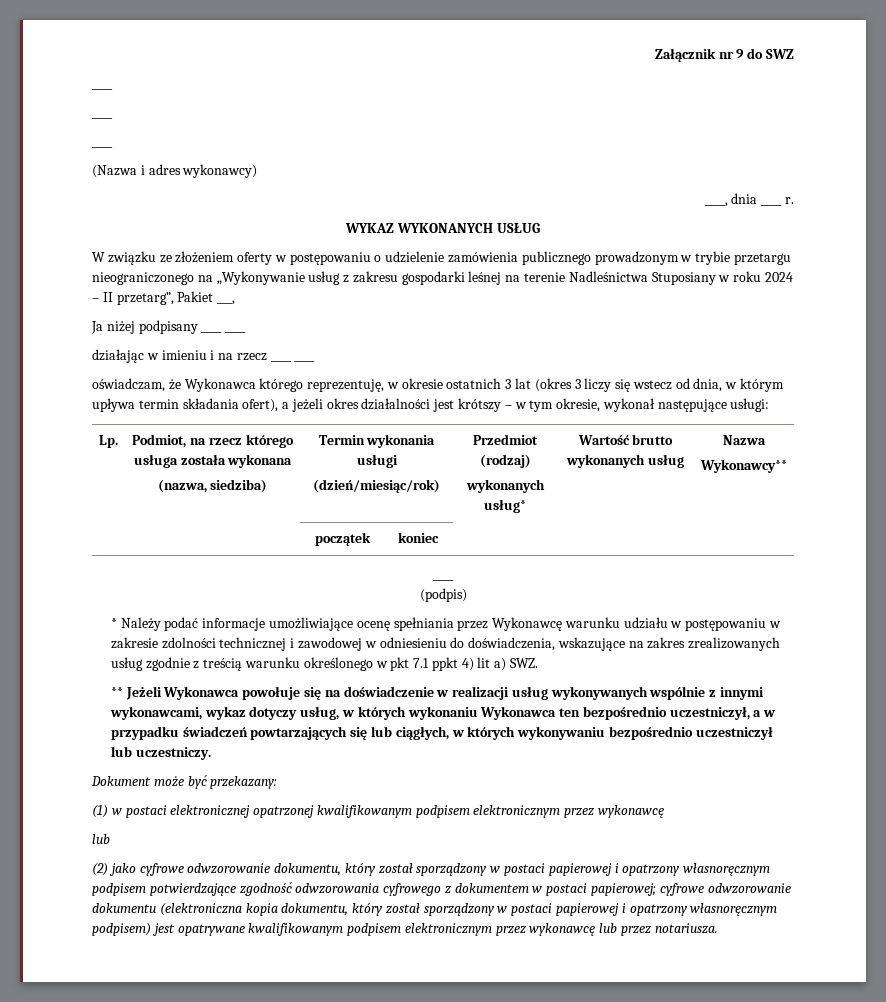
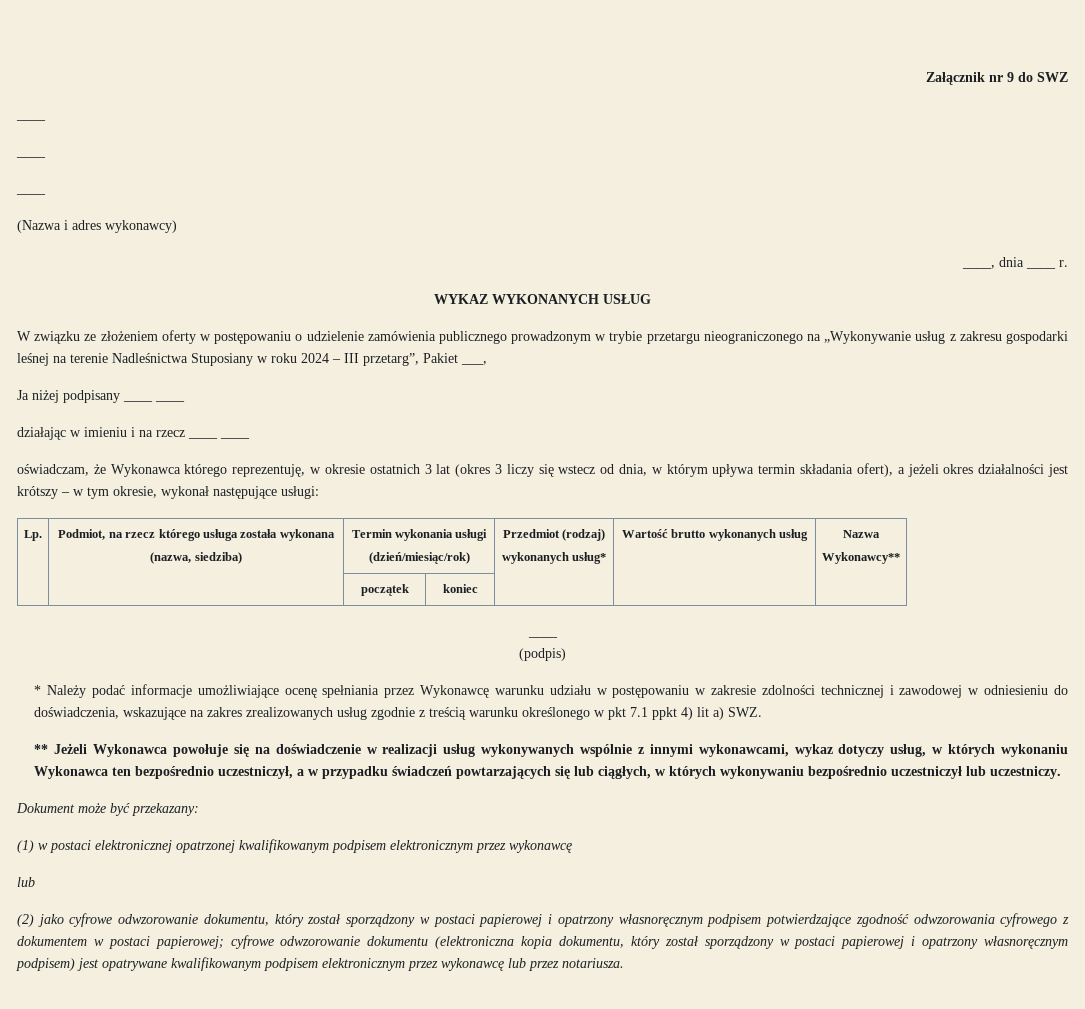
- W związku ze złożeniem oferty w postępowaniu o udzielenie zamówienia publicznego prowadzonym w trybie przetargu nieograniczonego na „Wykonywanie usług z zakresu gospodarki leśnej na terenie Nadleśnictwa Stuposiany w roku 2024 – II przetarg”, Pakiet ___,
+ W związku ze złożeniem oferty w postępowaniu o udzielenie zamówienia publicznego prowadzonym w trybie przetargu nieograniczonego na „Wykonywanie usług z zakresu gospodarki leśnej na terenie Nadleśnictwa Stuposiany w roku 2024 – III przetarg”, Pakiet ___,

